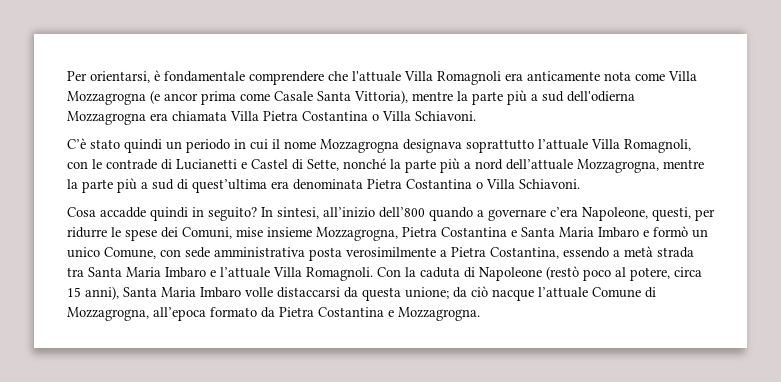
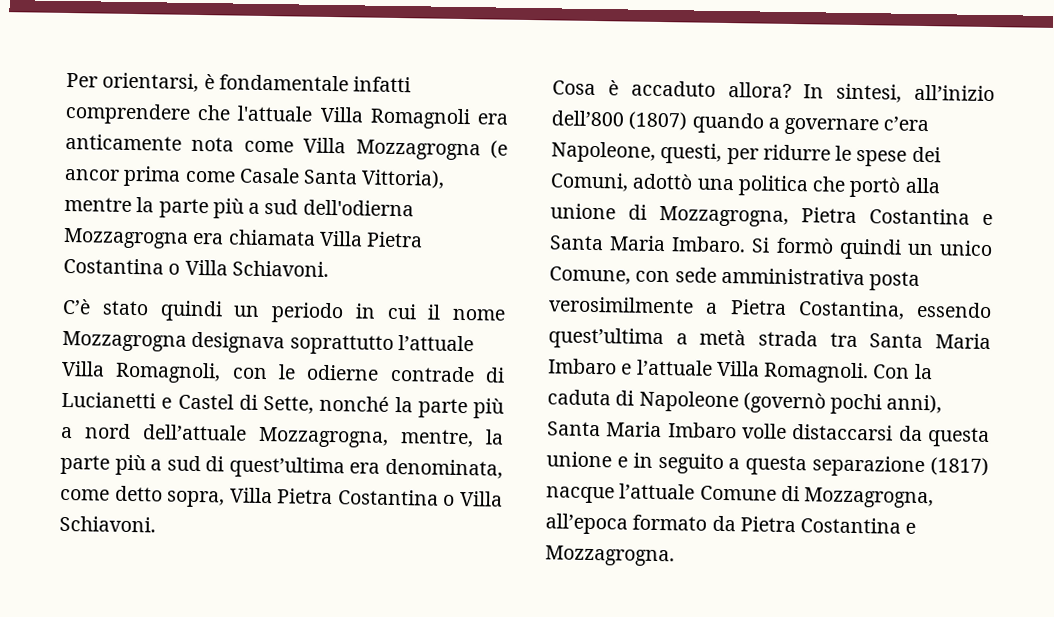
- Per orientarsi, è fondamentale comprendere che l'attuale Villa Romagnoli era anticamente nota come Villa Mozzagrogna (e ancor prima come Casale Santa Vittoria), mentre la parte più a sud dell'odierna Mozzagrogna era chiamata Villa Pietra Costantina o Villa Schiavoni.
+ Per orientarsi, è fondamentale infatti comprendere che l'attuale Villa Romagnoli era anticamente nota come Villa Mozzagrogna (e ancor prima come Casale Santa Vittoria), mentre la parte più a sud dell'odierna Mozzagrogna era chiamata Villa Pietra Costantina o Villa Schiavoni.
- C’è stato quindi un periodo in cui il nome Mozzagrogna designava soprattutto l’attuale Villa Romagnoli, con le contrade di Lucianetti e Castel di Sette, nonché la parte più a nord dell’attuale Mozzagrogna, mentre la parte più a sud di quest’ultima era denominata Pietra Costantina o Villa Schiavoni.
+ C’è stato quindi un periodo in cui il nome Mozzagrogna designava soprattutto l’attuale Villa Romagnoli, con le odierne contrade di Lucianetti e Castel di Sette, nonché la parte più a nord dell’attuale Mozzagrogna, mentre, la parte più a sud di quest’ultima era denominata, come detto sopra, Villa Pietra Costantina o Villa Schiavoni.
- Cosa accadde quindi in seguito?
+ Cosa è accaduto allora?
- In sintesi, all’inizio dell’800 quando a governare c’era Napoleone, questi, per ridurre le spese dei Comuni, mise insieme Mozzagrogna, Pietra Costantina e Santa Maria Imbaro e formò un unico Comune, con sede amministrativa posta verosimilmente a Pietra Costantina, essendo a metà strada tra Santa Maria Imbaro e l’attuale Villa Romagnoli.
+ In sintesi, all’inizio dell’800 (1807) quando a governare c’era Napoleone, questi, per ridurre le spese dei Comuni, adottò una politica che portò alla unione di Mozzagrogna, Pietra Costantina e Santa Maria Imbaro. Si formò quindi un unico Comune, con sede amministrativa posta verosimilmente a Pietra Costantina, essendo quest’ultima a metà strada tra Santa Maria Imbaro e l’attuale Villa Romagnoli.
- Con la caduta di Napoleone (restò poco al potere, circa 15 anni), Santa Maria Imbaro volle distaccarsi da questa unione; da ciò nacque l’attuale Comune di Mozzagrogna, all’epoca formato da Pietra Costantina e Mozzagrogna.
+ Con la caduta di Napoleone (governò pochi anni), Santa Maria Imbaro volle distaccarsi da questa unione e in seguito a questa separazione (1817) nacque l’attuale Comune di Mozzagrogna, all’epoca formato da Pietra Costantina e Mozzagrogna.

